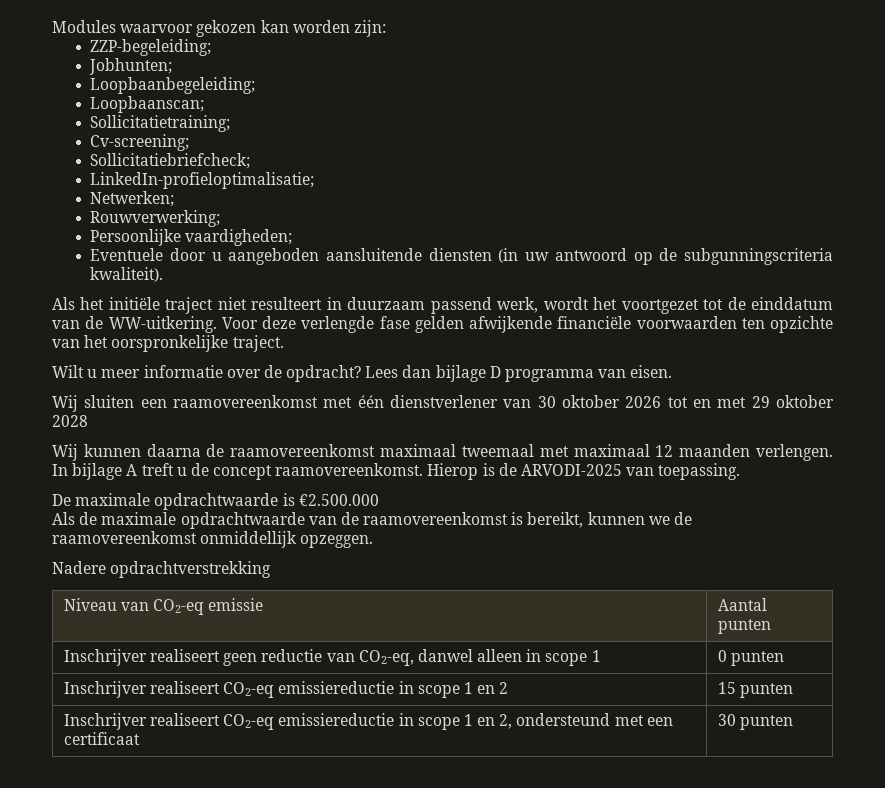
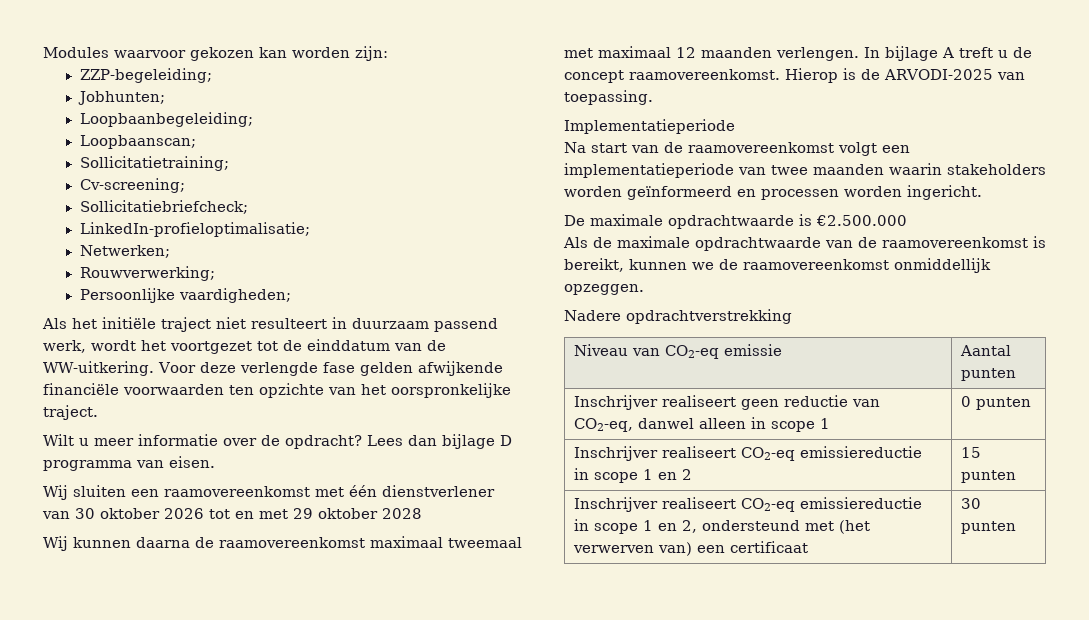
- Eventuele door u aangeboden aansluitende diensten (in uw antwoord op de subgunningscriteria kwaliteit).
+ Implementatieperiode
+ Na start van de raamovereenkomst volgt een implementatieperiode van twee maanden waarin stakeholders worden geïnformeerd en processen worden ingericht.
- Inschrijver realiseert CO2-eq emissiereductie in scope 1 en 2, ondersteund met een certificaat | 30 punten
+ Inschrijver realiseert CO2-eq emissiereductie in scope 1 en 2, ondersteund met (het verwerven van) een certificaat | 30 punten

